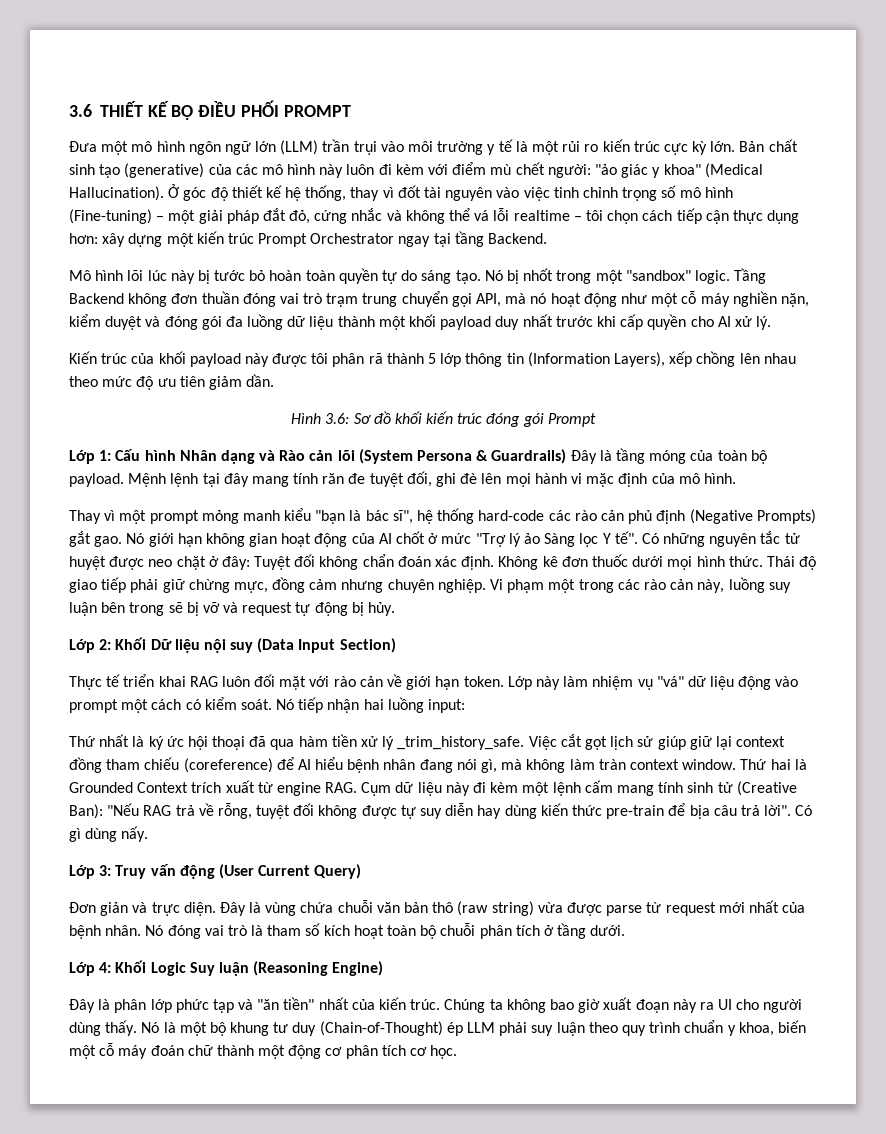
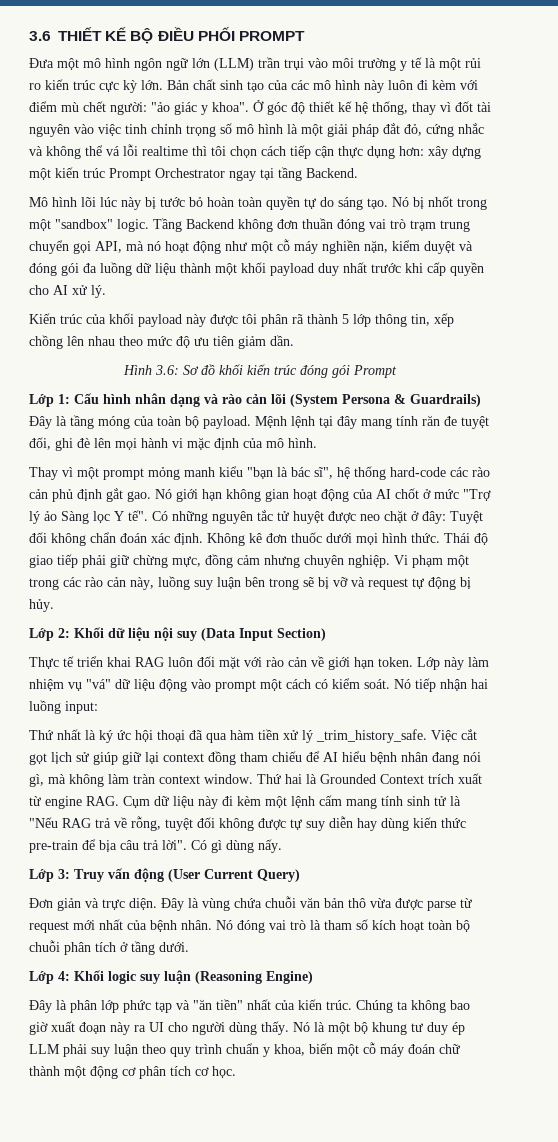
- Bản chất sinh tạo (generative) của các mô hình này luôn đi kèm với điểm mù chết người: "ảo giác y khoa" (Medical Hallucination).
+ Bản chất sinh tạo của các mô hình này luôn đi kèm với điểm mù chết người: "ảo giác y khoa".
- Ở góc độ thiết kế hệ thống, thay vì đốt tài nguyên vào việc tinh chỉnh trọng số mô hình (Fine-tuning) – một giải pháp đắt đỏ, cứng nhắc và không thể vá lỗi realtime – tôi chọn cách tiếp cận thực dụng hơn: xây dựng một kiến trúc Prompt Orchestrator ngay tại tầng Backend.
+ Ở góc độ thiết kế hệ thống, thay vì đốt tài nguyên vào việc tinh chỉnh trọng số mô hình là một giải pháp đắt đỏ, cứng nhắc và không thể vá lỗi realtime thì tôi chọn cách tiếp cận thực dụng hơn: xây dựng một kiến trúc Prompt Orchestrator ngay tại tầng Backend.
- Kiến trúc của khối payload này được tôi phân rã thành 5 lớp thông tin (Information Layers), xếp chồng lên nhau theo mức độ ưu tiên giảm dần.
+ Kiến trúc của khối payload này được tôi phân rã thành 5 lớp thông tin, xếp chồng lên nhau theo mức độ ưu tiên giảm dần.
- Lớp 1: Cấu hình Nhân dạng và Rào cản lõi (System Persona & Guardrails) Đây là tầng móng của toàn bộ payload.
+ Lớp 1: Cấu hình nhân dạng và rào cản lõi (System Persona & Guardrails) Đây là tầng móng của toàn bộ payload.
- Thay vì một prompt mỏng manh kiểu "bạn là bác sĩ", hệ thống hard-code các rào cản phủ định (Negative Prompts) gắt gao.
+ Thay vì một prompt mỏng manh kiểu "bạn là bác sĩ", hệ thống hard-code các rào cản phủ định gắt gao.
- Lớp 2: Khối Dữ liệu nội suy (Data Input Section)
+ Lớp 2: Khối dữ liệu nội suy (Data Input Section)
- Việc cắt gọt lịch sử giúp giữ lại context đồng tham chiếu (coreference) để AI hiểu bệnh nhân đang nói gì, mà không làm tràn context window.
+ Việc cắt gọt lịch sử giúp giữ lại context đồng tham chiếu để AI hiểu bệnh nhân đang nói gì, mà không làm tràn context window.
- Thứ hai là Grounded Context trích xuất từ engine RAG. Cụm dữ liệu này đi kèm một lệnh cấm mang tính sinh tử (Creative Ban): "Nếu RAG trả về rỗng, tuyệt đối không được tự suy diễn hay dùng kiến thức pre-train để bịa câu trả lời".
+ Thứ hai là Grounded Context trích xuất từ engine RAG. Cụm dữ liệu này đi kèm một lệnh cấm mang tính sinh tử là "Nếu RAG trả về rỗng, tuyệt đối không được tự suy diễn hay dùng kiến thức pre-train để bịa câu trả lời".
- Đây là vùng chứa chuỗi văn bản thô (raw string) vừa được parse từ request mới nhất của bệnh nhân.
+ Đây là vùng chứa chuỗi văn bản thô vừa được parse từ request mới nhất của bệnh nhân.
- Lớp 4: Khối Logic Suy luận (Reasoning Engine)
+ Lớp 4: Khối logic suy luận (Reasoning Engine)
- Nó là một bộ khung tư duy (Chain-of-Thought) ép LLM phải suy luận theo quy trình chuẩn y khoa, biến một cỗ máy đoán chữ thành một động cơ phân tích cơ học.
+ Nó là một bộ khung tư duy ép LLM phải suy luận theo quy trình chuẩn y khoa, biến một cỗ máy đoán chữ thành một động cơ phân tích cơ học.

